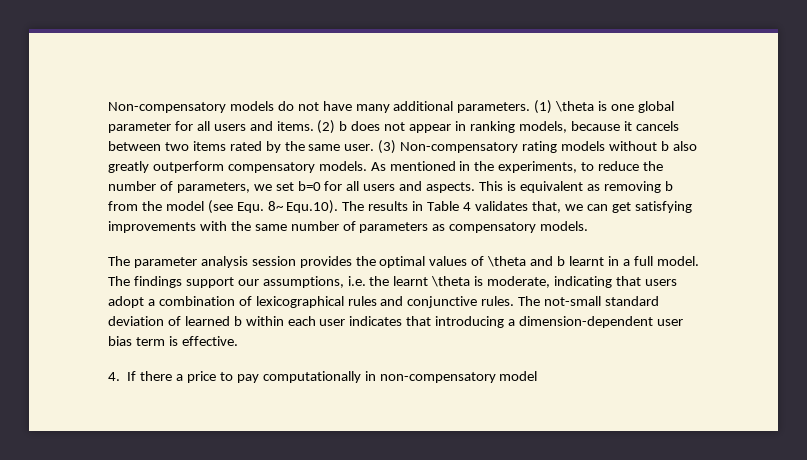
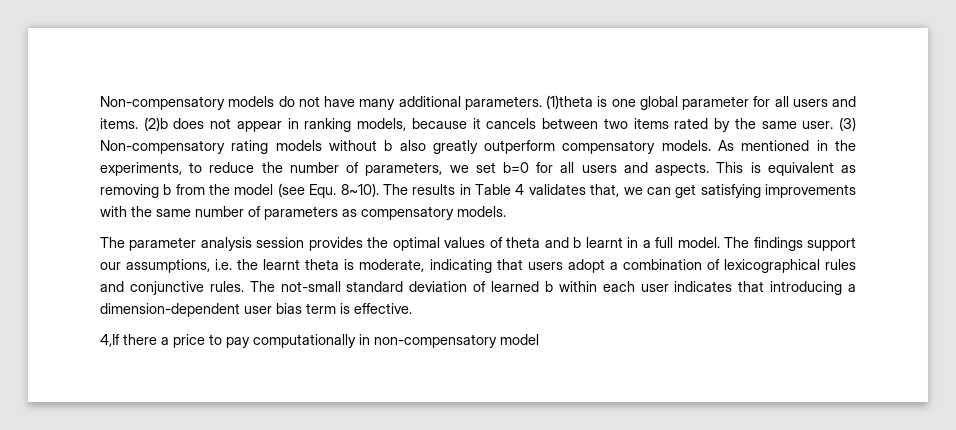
- (1) \theta is one global parameter for all users and items.
+ (1)theta is one global parameter for all users and items.
- (2) b does not appear in ranking models, because it cancels between two items rated by the same user.
+ (2)b does not appear in ranking models, because it cancels between two items rated by the same user.
- This is equivalent as removing b from the model (see Equ. 8~ Equ.10). The results in Table 4 validates that, we can get satisfying improvements with the same number of parameters as compensatory models.
+ This is equivalent as removing b from the model (see Equ. 8~10). The results in Table 4 validates that, we can get satisfying improvements with the same number of parameters as compensatory models.
- The parameter analysis session provides the optimal values of \theta and b learnt in a full model.
+ The parameter analysis session provides the optimal values of theta and b learnt in a full model.
- The findings support our assumptions, i.e. the learnt \theta is moderate, indicating that users adopt a combination of lexicographical rules and conjunctive rules.
+ The findings support our assumptions, i.e. the learnt theta is moderate, indicating that users adopt a combination of lexicographical rules and conjunctive rules.
- 4. If there a price to pay computationally in non-compensatory model
+ 4,If there a price to pay computationally in non-compensatory model

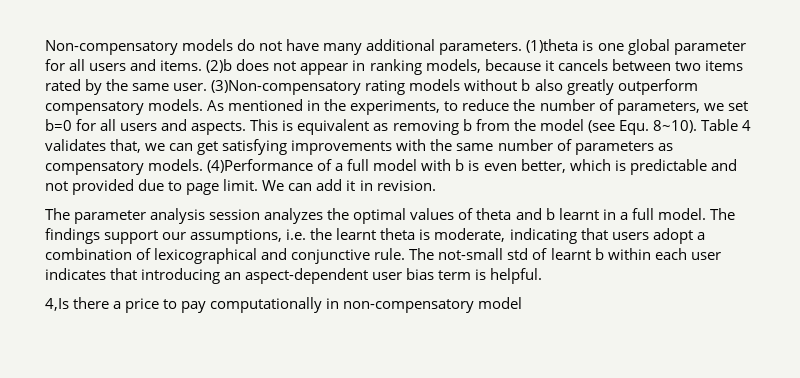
- (3) Non-compensatory rating models without b also greatly outperform compensatory models.
+ (3)Non-compensatory rating models without b also greatly outperform compensatory models.
- The results in Table 4 validates that, we can get satisfying improvements with the same number of parameters as compensatory models.
+ Table 4 validates that, we can get satisfying improvements with the same number of parameters as compensatory models. (4)Performance of a full model with b is even better, which is predictable and not provided due to page limit. We can add it in revision.
- The parameter analysis session provides the optimal values of theta and b learnt in a full model.
+ The parameter analysis session analyzes the optimal values of theta and b learnt in a full model.
- The findings support our assumptions, i.e. the learnt theta is moderate, indicating that users adopt a combination of lexicographical rules and conjunctive rules.
+ The findings support our assumptions, i.e. the learnt theta is moderate, indicating that users adopt a combination of lexicographical and conjunctive rule.
- The not-small standard deviation of learned b within each user indicates that introducing a dimension-dependent user bias term is effective.
- 4,If there a price to pay computationally in non-compensatory model
+ The not-small std of learnt b within each user indicates that introducing an aspect-dependent user bias term is helpful.
+ 4,Is there a price to pay computationally in non-compensatory model

